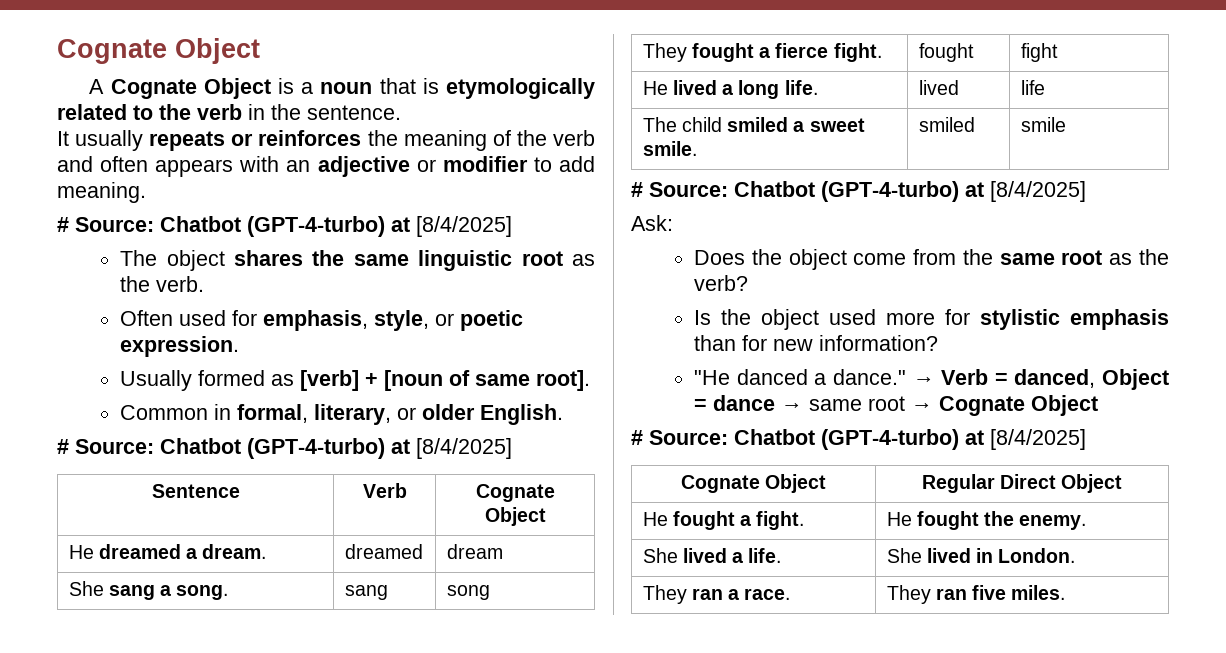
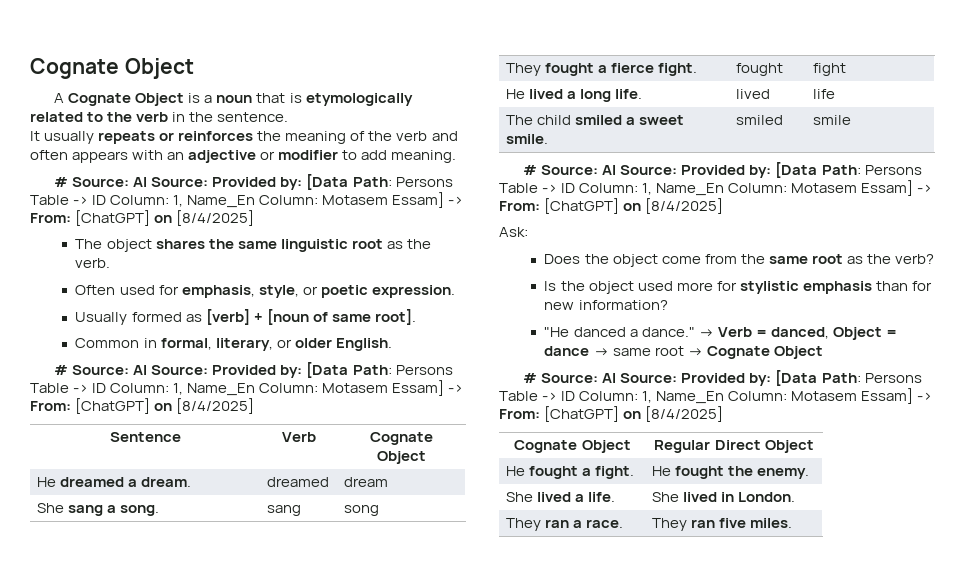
  It usually repeats or reinforces the meaning of the verb and often appears with an adjective or modifier to add meaning.
- # Source: Chatbot (GPT-4-turbo) at [8/4/2025]
+ # Source: AI Source: Provided by: [Data Path: Persons Table -> ID Column: 1, Name_En Column: Motasem Essam] -> From: [ChatGPT] on [8/4/2025]
  Common in formal, literary, or older English.
- # Source: Chatbot (GPT-4-turbo) at [8/4/2025]
+ # Source: AI Source: Provided by: [Data Path: Persons Table -> ID Column: 1, Name_En Column: Motasem Essam] -> From: [ChatGPT] on [8/4/2025]
  The child smiled a sweet smile. | smiled | smile
- # Source: Chatbot (GPT-4-turbo) at [8/4/2025]
+ # Source: AI Source: Provided by: [Data Path: Persons Table -> ID Column: 1, Name_En Column: Motasem Essam] -> From: [ChatGPT] on [8/4/2025]
  → Verb = danced, Object = dance → same root → Cognate Object
- # Source: Chatbot (GPT-4-turbo) at [8/4/2025]
+ # Source: AI Source: Provided by: [Data Path: Persons Table -> ID Column: 1, Name_En Column: Motasem Essam] -> From: [ChatGPT] on [8/4/2025]

